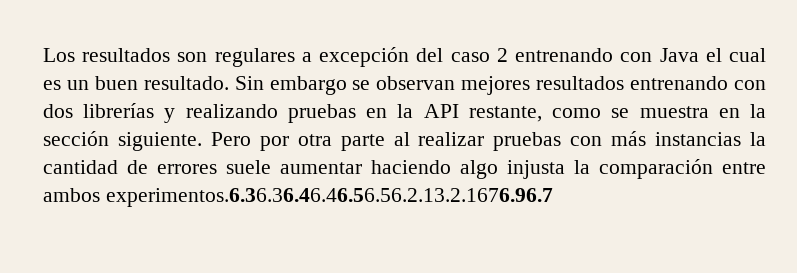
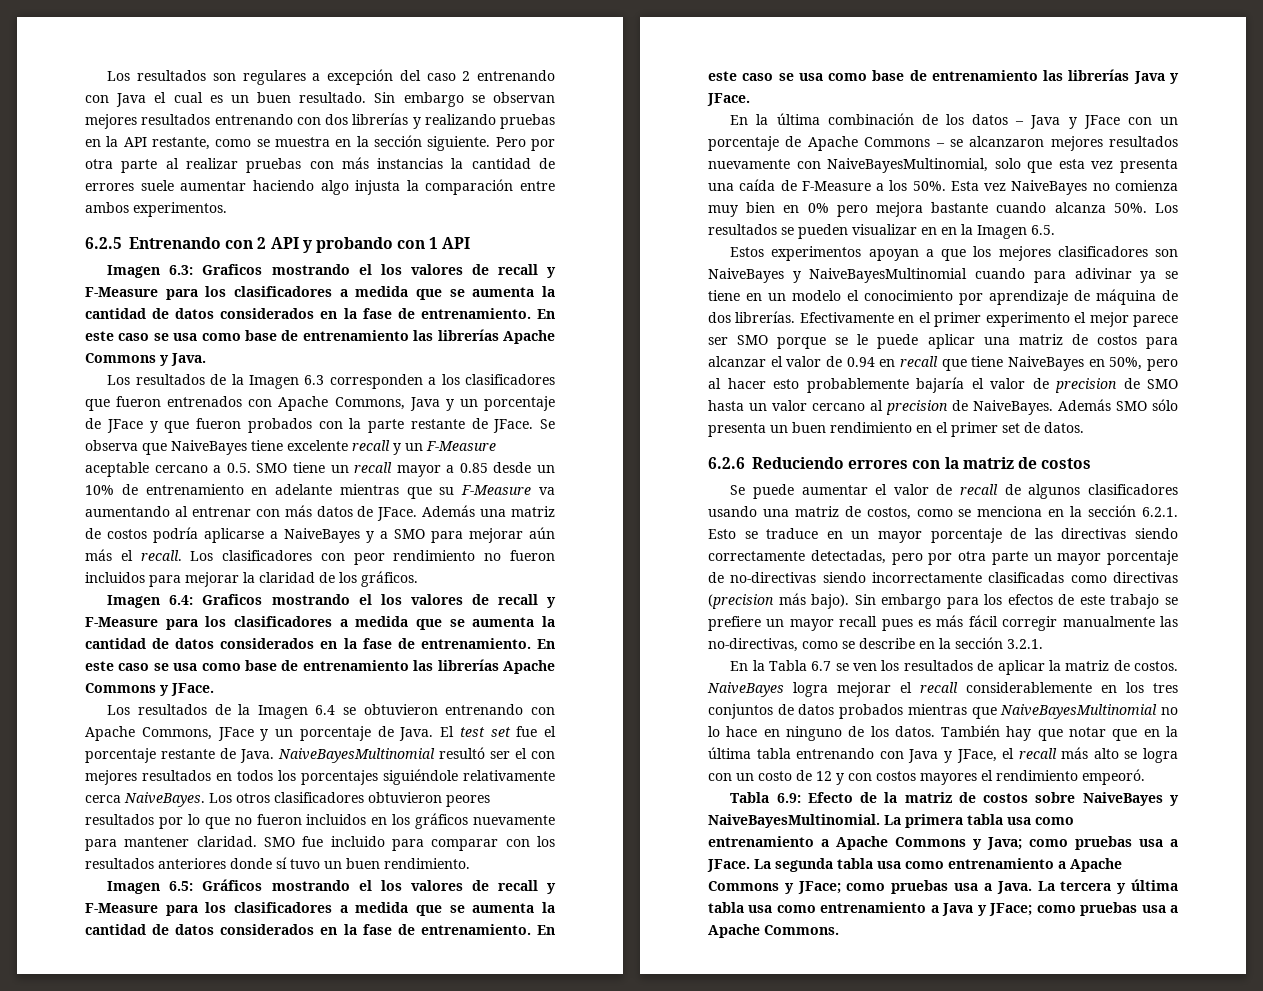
- Pero por otra parte al realizar pruebas con más instancias la cantidad de errores suele aumentar haciendo algo injusta la comparación entre ambos experimentos.6.36.36.46.46.56.56.2.13.2.1676.96.7
+ Pero por otra parte al realizar pruebas con más instancias la cantidad de errores suele aumentar haciendo algo injusta la comparación entre ambos experimentos.
+ 6.2.5 Entrenando con 2 API y probando con 1 API
+ Imagen 6.3: Graficos mostrando el los valores de recall y F-Measure para los clasificadores a medida que se aumenta la cantidad de datos considerados en la fase de entrenamiento. En este caso se usa como base de entrenamiento las librerías Apache Commons y Java.
+ Los resultados de la Imagen 6.3 corresponden a los clasificadores que fueron entrenados con Apache Commons, Java y un porcentaje de JFace y que fueron probados con la parte restante de JFace. Se observa que NaiveBayes tiene excelente recall y un F-Measure aceptable cercano a 0.5. SMO tiene un recall mayor a 0.85 desde un 10% de entrenamiento en adelante mientras que su F-Measure va aumentando al entrenar con más datos de JFace. Además una matriz de costos podría aplicarse a NaiveBayes y a SMO para mejorar aún más el recall. Los clasificadores con peor rendimiento no fueron incluidos para mejorar la claridad de los gráficos.
+ Imagen 6.4: Graficos mostrando el los valores de recall y F-Measure para los clasificadores a medida que se aumenta la cantidad de datos considerados en la fase de entrenamiento. En este caso se usa como base de entrenamiento las librerías Apache Commons y JFace.
+ Los resultados de la Imagen 6.4 se obtuvieron entrenando con Apache Commons, JFace y un porcentaje de Java. El test set fue el porcentaje restante de Java. NaiveBayesMultinomial resultó ser el con mejores resultados en todos los porcentajes siguiéndole relativamente cerca NaiveBayes. Los otros clasificadores obtuvieron peores resultados por lo que no fueron incluidos en los gráficos nuevamente para mantener claridad. SMO fue incluido para comparar con los resultados anteriores donde sí tuvo un buen rendimiento.
+ Imagen 6.5: Gráficos mostrando el los valores de recall y F-Measure para los clasificadores a medida que se aumenta la cantidad de datos considerados en la fase de entrenamiento. En este caso se usa como base de entrenamiento las librerías Java y JFace.
+ En la última combinación de los datos – Java y JFace con un porcentaje de Apache Commons – se alcanzaron mejores resultados nuevamente con NaiveBayesMultinomial, solo que esta vez presenta una caída de F-Measure a los 50%. Esta vez NaiveBayes no comienza muy bien en 0% pero mejora bastante cuando alcanza 50%. Los resultados se pueden visualizar en en la Imagen 6.5.
+ Estos experimentos apoyan a que los mejores clasificadores son NaiveBayes y NaiveBayesMultinomial cuando para adivinar ya se tiene en un modelo el conocimiento por aprendizaje de máquina de dos librerías. Efectivamente en el primer experimento el mejor parece ser SMO porque se le puede aplicar una matriz de costos para alcanzar el valor de 0.94 en recall que tiene NaiveBayes en 50%, pero al hacer esto probablemente bajaría el valor de precision de SMO hasta un valor cercano al precision de NaiveBayes. Además SMO sólo presenta un buen rendimiento en el primer set de datos.
+ 6.2.6 Reduciendo errores con la matriz de costos
+ Se puede aumentar el valor de recall de algunos clasificadores usando una matriz de costos, como se menciona en la sección 6.2.1. Esto se traduce en un mayor porcentaje de las directivas siendo correctamente detectadas, pero por otra parte un mayor porcentaje de no-directivas siendo incorrectamente clasificadas como directivas (precision más bajo). Sin embargo para los efectos de este trabajo se prefiere un mayor recall pues es más fácil corregir manualmente las no-directivas, como se describe en la sección 3.2.1.
+ En la Tabla 6.7 se ven los resultados de aplicar la matriz de costos. NaiveBayes logra mejorar el recall considerablemente en los tres conjuntos de datos probados mientras que NaiveBayesMultinomial no lo hace en ninguno de los datos. También hay que notar que en la última tabla entrenando con Java y JFace, el recall más alto se logra con un costo de 12 y con costos mayores el rendimiento empeoró.
+ Tabla 6.9: Efecto de la matriz de costos sobre NaiveBayes y NaiveBayesMultinomial. La primera tabla usa como entrenamiento a Apache Commons y Java; como pruebas usa a JFace. La segunda tabla usa como entrenamiento a Apache Commons y JFace; como pruebas usa a Java. La tercera y última tabla usa como entrenamiento a Java y JFace; como pruebas usa a Apache Commons.

